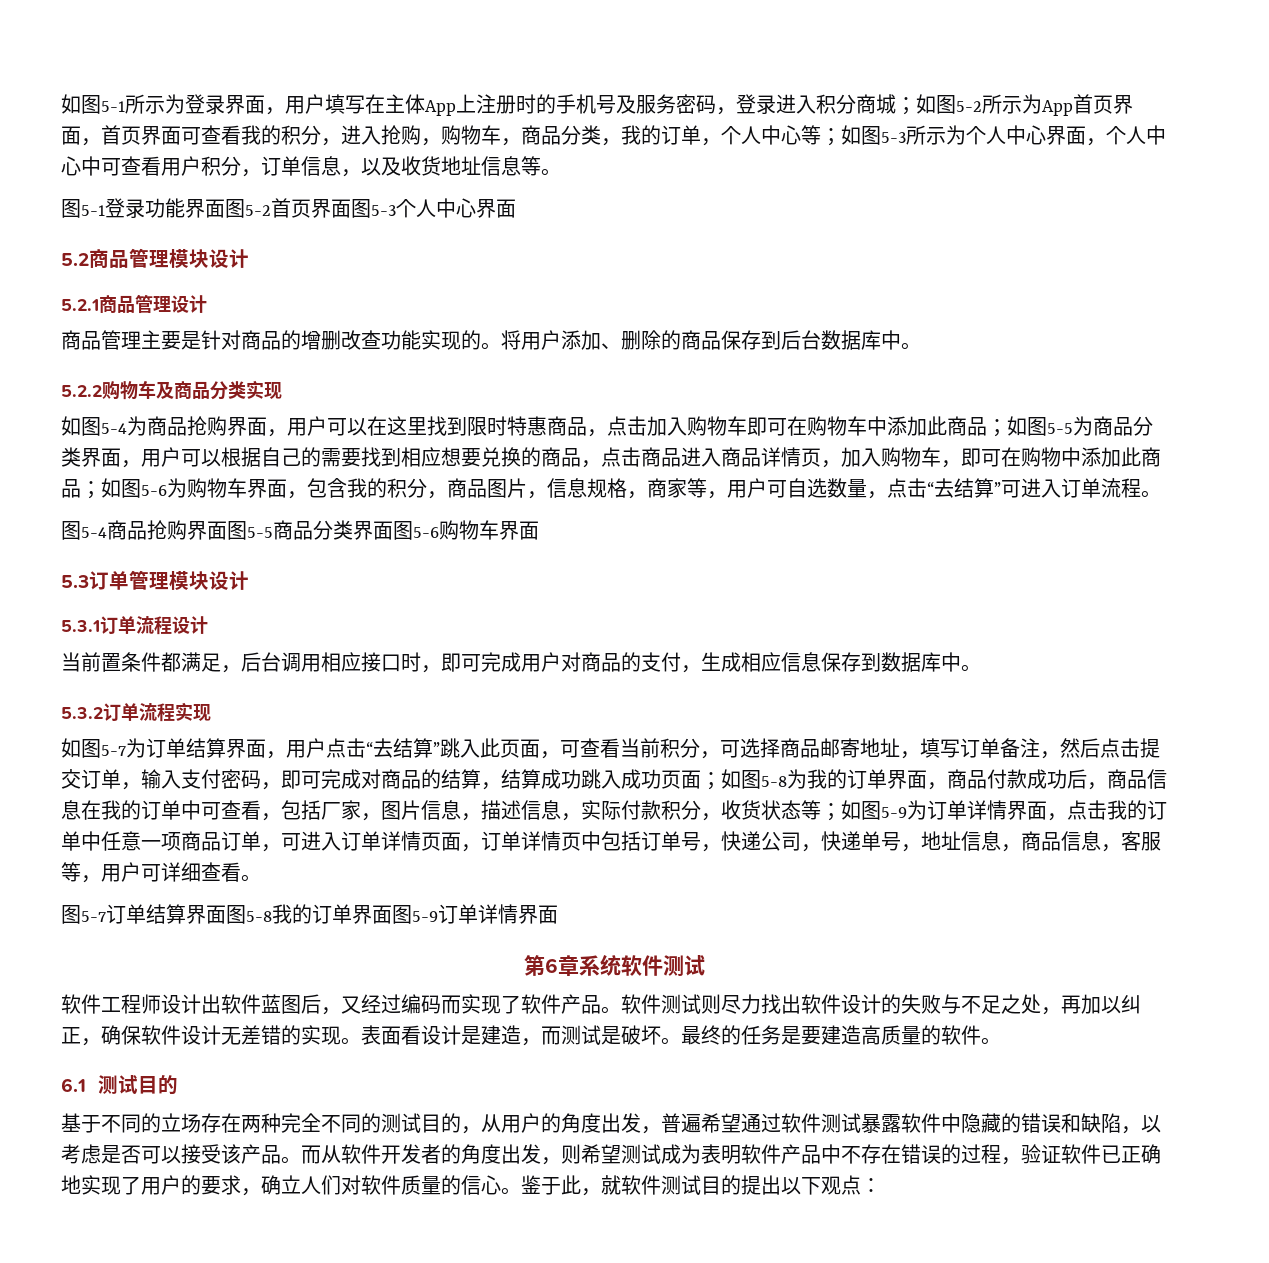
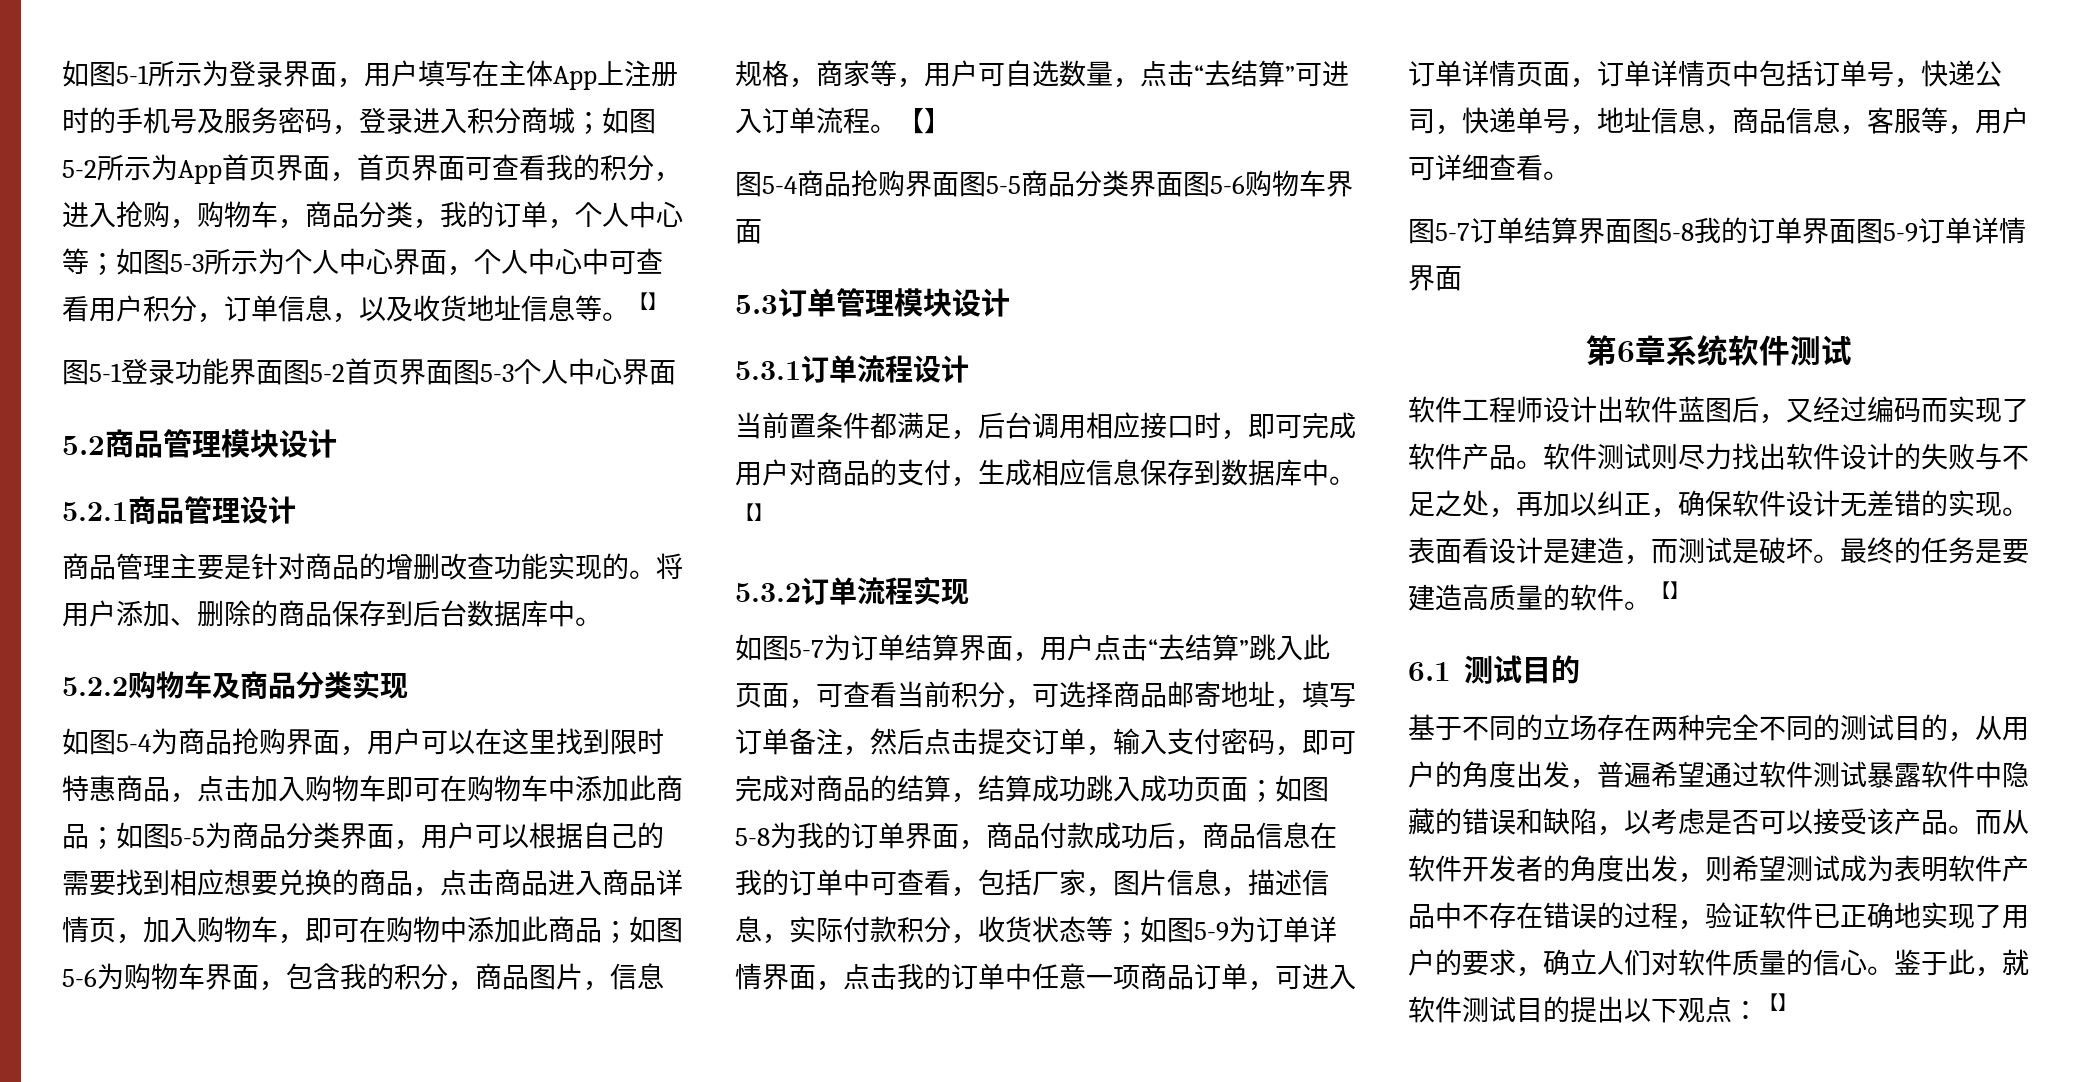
- 如图5-3所示为个人中心界面，个人中心中可查看用户积分，订单信息，以及收货地址信息等。
+ 如图5-3所示为个人中心界面，个人中心中可查看用户积分，订单信息，以及收货地址信息等。【】
- 如图5-6为购物车界面，包含我的积分，商品图片，信息规格，商家等，用户可自选数量，点击“去结算”可进入订单流程。
+ 如图5-6为购物车界面，包含我的积分，商品图片，信息规格，商家等，用户可自选数量，点击“去结算”可进入订单流程。【】
- 当前置条件都满足，后台调用相应接口时，即可完成用户对商品的支付，生成相应信息保存到数据库中。
+ 当前置条件都满足，后台调用相应接口时，即可完成用户对商品的支付，生成相应信息保存到数据库中。【】
- 最终的任务是要建造高质量的软件。
+ 最终的任务是要建造高质量的软件。【】
- 鉴于此，就软件测试目的提出以下观点：
+ 鉴于此，就软件测试目的提出以下观点：【】

